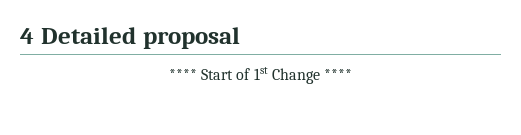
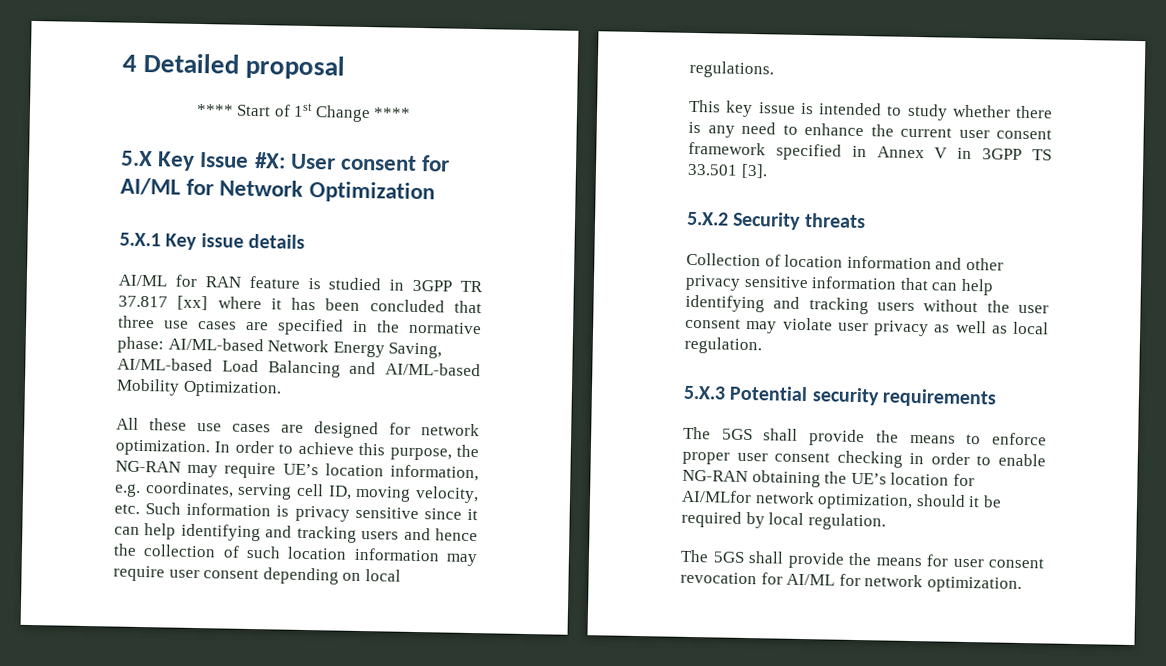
+ 5.X Key Issue #X: User consent for AI/ML for Network Optimization
+ 5.X.1 Key issue details
+ AI/ML for RAN feature is studied in 3GPP TR 37.817 [xx] where it has been concluded that three use cases are specified in the normative phase: AI/ML-based Network Energy Saving, AI/ML-based Load Balancing and AI/ML-based Mobility Optimization.
+ All these use cases are designed for network optimization. In order to achieve this purpose, the NG-RAN may require UE’s location information, e.g. coordinates, serving cell ID, moving velocity, etc. Such information is privacy sensitive since it can help identifying and tracking users and hence the collection of such location information may require user consent depending on local regulations.
+ This key issue is intended to study whether there is any need to enhance the current user consent framework specified in Annex V in 3GPP TS 33.501 [3].
+ 5.X.2 Security threats
+ Collection of location information and other privacy sensitive information that can help identifying and tracking users without the user consent may violate user privacy as well as local regulation.
+ 5.X.3 Potential security requirements
+ The 5GS shall provide the means to enforce proper user consent checking in order to enable NG-RAN obtaining the UE’s location for AI/MLfor network optimization, should it be required by local regulation.
+ The 5GS shall provide the means for user consent revocation for AI/ML for network optimization.

